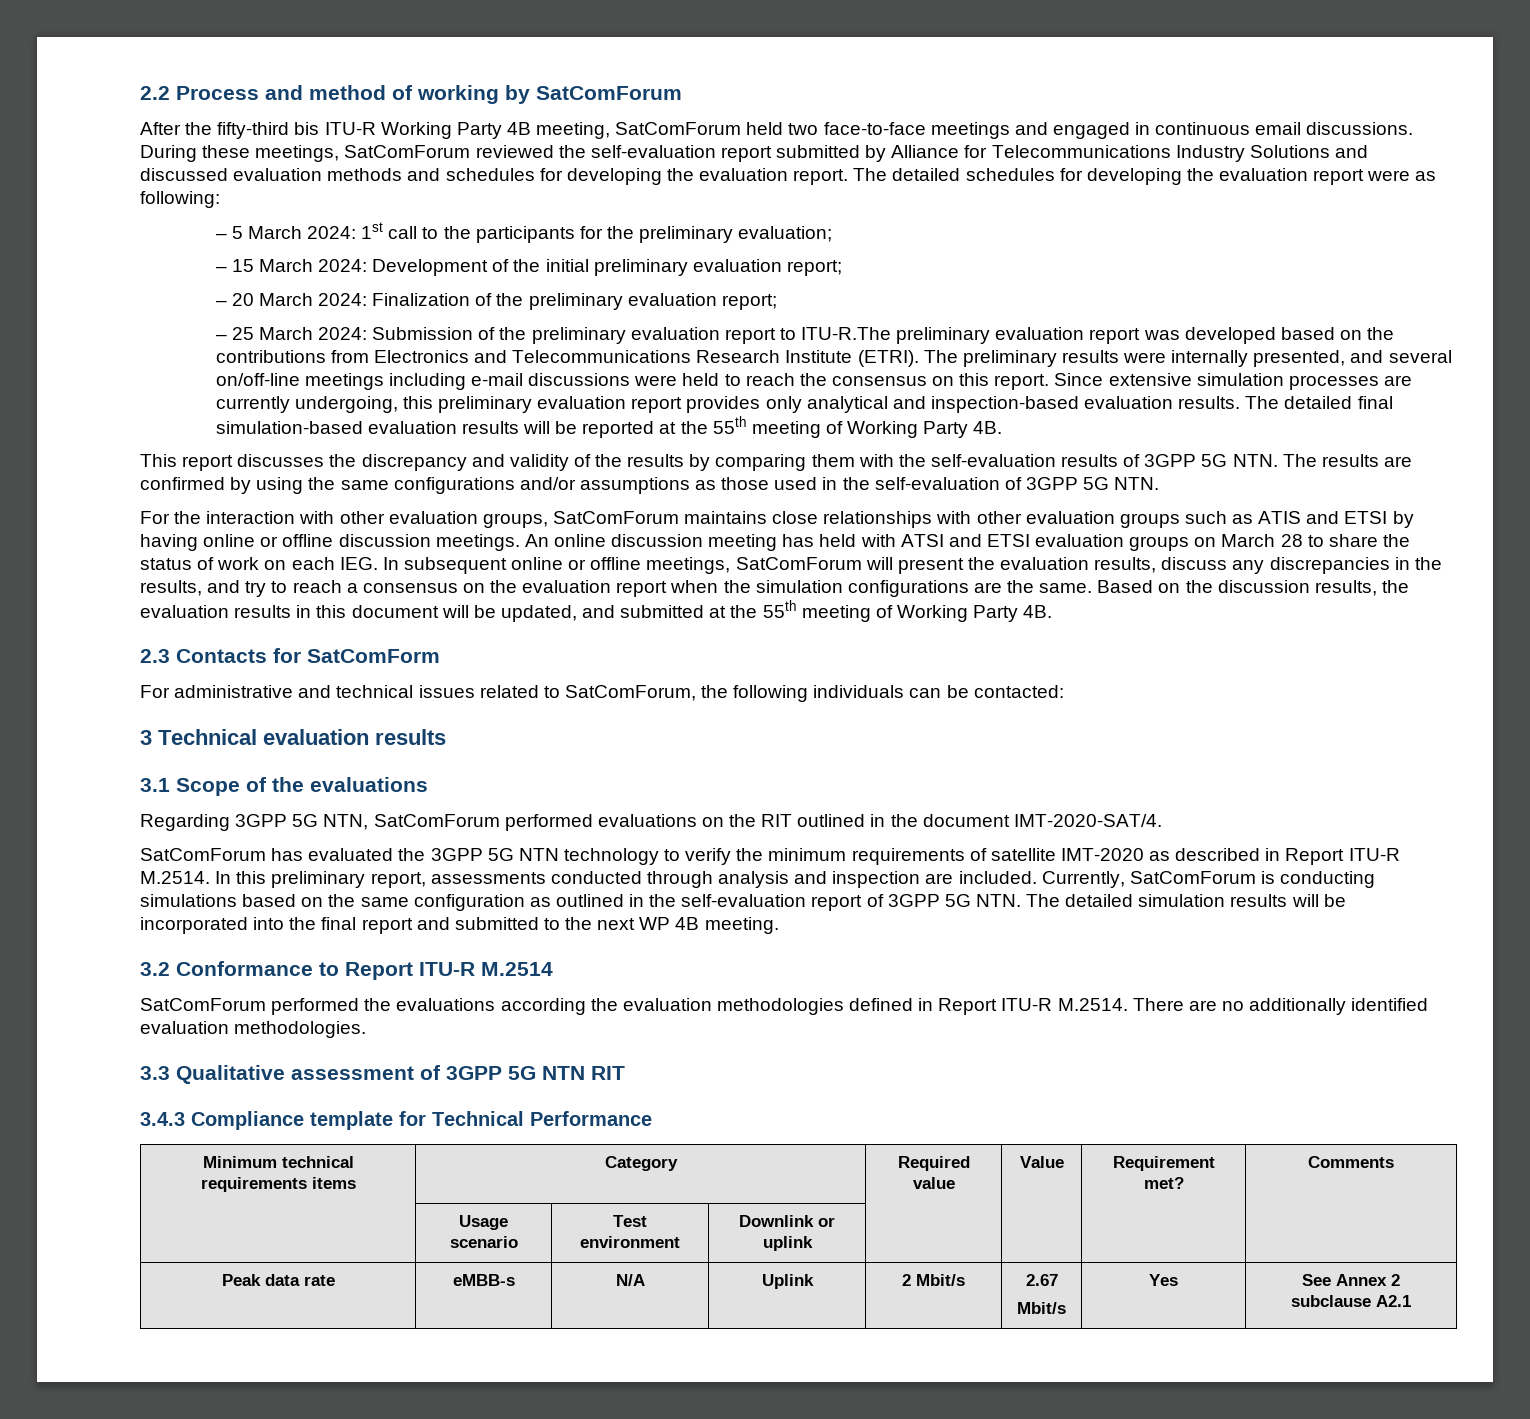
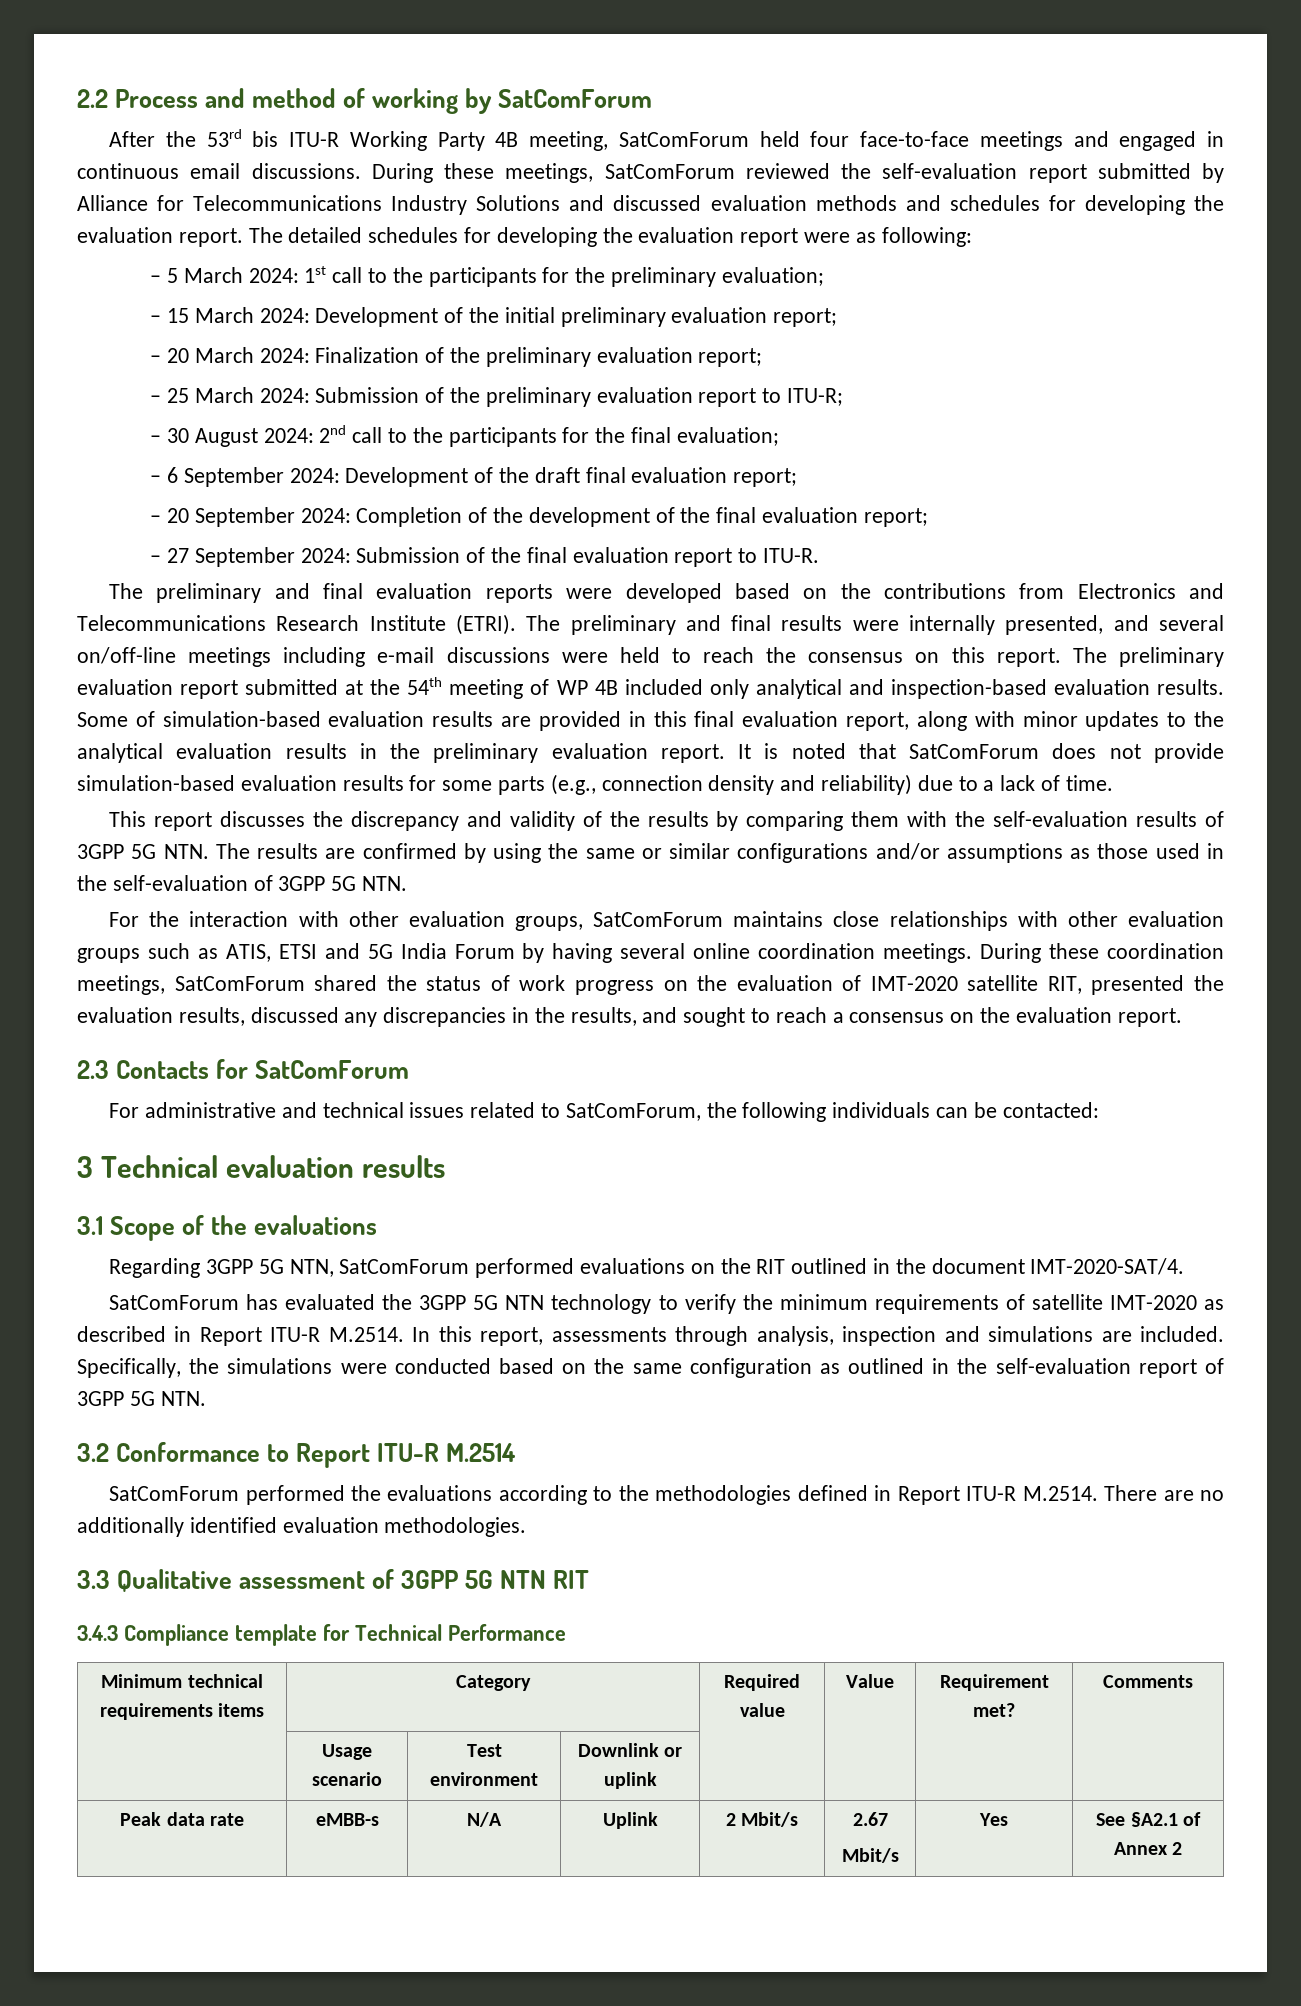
- After the fifty-third bis ITU-R Working Party 4B meeting, SatComForum held two face-to-face meetings and engaged in continuous email discussions.
+ After the 53rd bis ITU-R Working Party 4B meeting, SatComForum held four face-to-face meetings and engaged in continuous email discussions.
- – 25 March 2024: Submission of the preliminary evaluation report to ITU-R.The preliminary evaluation report was developed based on the contributions from Electronics and Telecommunications Research Institute (ETRI).
+ – 25 March 2024: Submission of the preliminary evaluation report to ITU-R;
+ – 30 August 2024: 2nd call to the participants for the final evaluation;
+ – 6 September 2024: Development of the draft final evaluation report;
+ – 20 September 2024: Completion of the development of the final evaluation report;
+ – 27 September 2024: Submission of the final evaluation report to ITU-R.
+ The preliminary and final evaluation reports were developed based on the contributions from Electronics and Telecommunications Research Institute (ETRI).
- The preliminary results were internally presented, and several on/off-line meetings including e-mail discussions were held to reach the consensus on this report.
+ The preliminary and final results were internally presented, and several on/off-line meetings including e-mail discussions were held to reach the consensus on this report.
- Since extensive simulation processes are currently undergoing, this preliminary evaluation report provides only analytical and inspection-based evaluation results.
+ The preliminary evaluation report submitted at the 54th meeting of WP 4B included only analytical and inspection-based evaluation results.
- The detailed final simulation-based evaluation results will be reported at the 55th meeting of Working Party 4B.
+ Some of simulation-based evaluation results are provided in this final evaluation report, along with minor updates to the analytical evaluation results in the preliminary evaluation report. It is noted that SatComForum does not provide simulation-based evaluation results for some parts (e.g., connection density and reliability) due to a lack of time.
- This report discusses the discrepancy and validity of the results by comparing them with the self-evaluation results of 3GPP 5G NTN. The results are confirmed by using the same configurations and/or assumptions as those used in the self-evaluation of 3GPP 5G NTN.
+ This report discusses the discrepancy and validity of the results by comparing them with the self-evaluation results of 3GPP 5G NTN. The results are confirmed by using the same or similar configurations and/or assumptions as those used in the self-evaluation of 3GPP 5G NTN.
- For the interaction with other evaluation groups, SatComForum maintains close relationships with other evaluation groups such as ATIS and ETSI by having online or offline discussion meetings. An online discussion meeting has held with ATSI and ETSI evaluation groups on March 28 to share the status of work on each IEG. In subsequent online or offline meetings, SatComForum will present the evaluation results, discuss any discrepancies in the results, and try to reach a consensus on the evaluation report when the simulation configurations are the same. Based on the discussion results, the evaluation results in this document will be updated, and submitted at the 55th meeting of Working Party 4B.
+ For the interaction with other evaluation groups, SatComForum maintains close relationships with other evaluation groups such as ATIS, ETSI and 5G India Forum by having several online coordination meetings. During these coordination meetings, SatComForum shared the status of work progress on the evaluation of IMT-2020 satellite RIT, presented the evaluation results, discussed any discrepancies in the results, and sought to reach a consensus on the evaluation report.
- 2.3 Contacts for SatComForm
+ 2.3 Contacts for SatComForum
- SatComForum has evaluated the 3GPP 5G NTN technology to verify the minimum requirements of satellite IMT-2020 as described in Report ITU-R M.2514. In this preliminary report, assessments conducted through analysis and inspection are included. Currently, SatComForum is conducting simulations based on the same configuration as outlined in the self-evaluation report of 3GPP 5G NTN. The detailed simulation results will be incorporated into the final report and submitted to the next WP 4B meeting.
+ SatComForum has evaluated the 3GPP 5G NTN technology to verify the minimum requirements of satellite IMT-2020 as described in Report ITU-R M.2514. In this report, assessments through analysis, inspection and simulations are included. Specifically, the simulations were conducted based on the same configuration as outlined in the self-evaluation report of 3GPP 5G NTN.
- SatComForum performed the evaluations according the evaluation methodologies defined in Report ITU-R M.2514. There are no additionally identified evaluation methodologies.
+ SatComForum performed the evaluations according to the methodologies defined in Report ITU-R M.2514. There are no additionally identified evaluation methodologies.
  Peak data rate | eMBB-s | N/A | Uplink | 2 Mbit/s | 2.67
- Mbit/s | Yes | See Annex 2 subclause A2.1
+ Mbit/s | Yes | See §A2.1 of Annex 2

